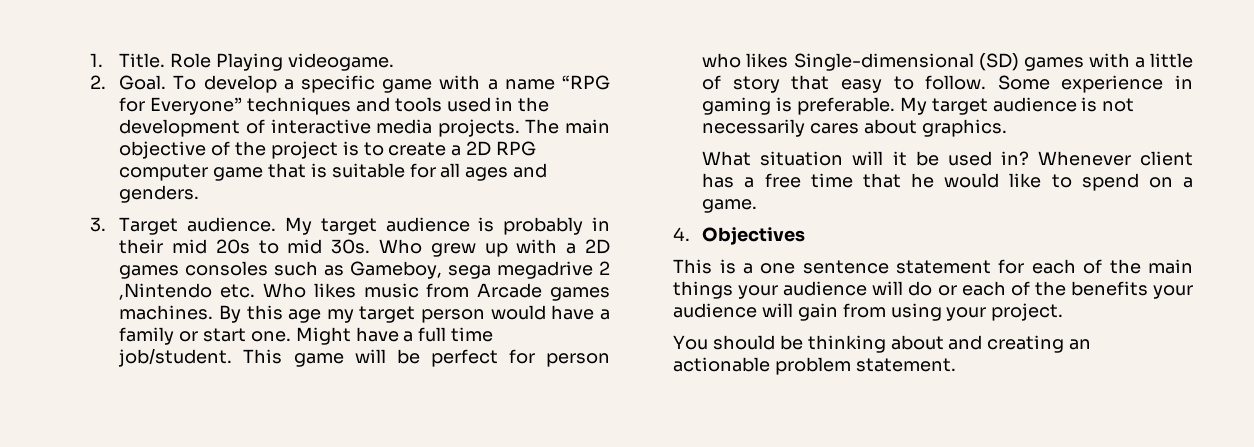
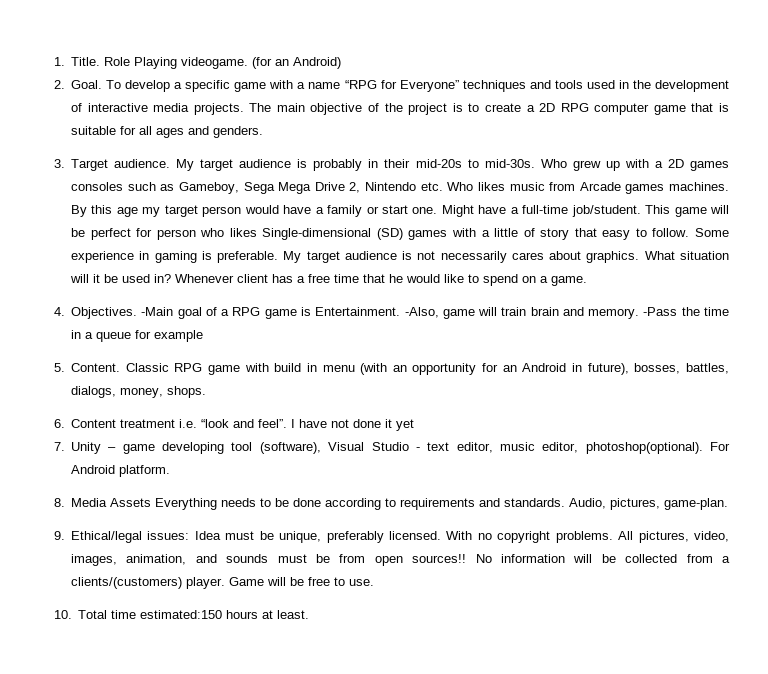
+ (for an Android)
- My target audience is probably in their mid 20s to mid 30s.
+ My target audience is probably in their mid-20s to mid-30s.
- Who grew up with a 2D games consoles such as Gameboy, sega megadrive 2 ,Nintendo etc. Who likes music from Arcade games machines.
+ Who grew up with a 2D games consoles such as Gameboy, Sega Mega Drive 2, Nintendo etc. Who likes music from Arcade games machines.
- Might have a full time job/student.
+ Might have a full-time job/student.
- My target audience is not necessarily cares about graphics.
- What situation will it be used in?
+ My target audience is not necessarily cares about graphics. What situation will it be used in?
- 4. Objectives
- This is a one sentence statement for each of the main things your audience will do or each of the benefits your audience will gain from using your project.
- You should be thinking about and creating an actionable problem statement.
+ 4. Objectives. -Main goal of a RPG game is Entertainment. -Also, game will train brain and memory. -Pass the time in a queue for example
+ 5. Content. Classic RPG game with build in menu (with an opportunity for an Android in future), bosses, battles, dialogs, money, shops.
+ 6. Content treatment i.e. “look and feel”. I have not done it yet
+ 7. Unity – game developing tool (software), Visual Studio - text editor, music editor, photoshop(optional). For Android platform.
+ 8. Media Assets Everything needs to be done according to requirements and standards. Audio, pictures, game-plan.
+ 9. Ethical/legal issues: Idea must be unique, preferably licensed. With no copyright problems. All pictures, video, images, animation, and sounds must be from open sources!! No information will be collected from a clients/(customers) player. Game will be free to use.
+ 10. Total time estimated:150 hours at least.

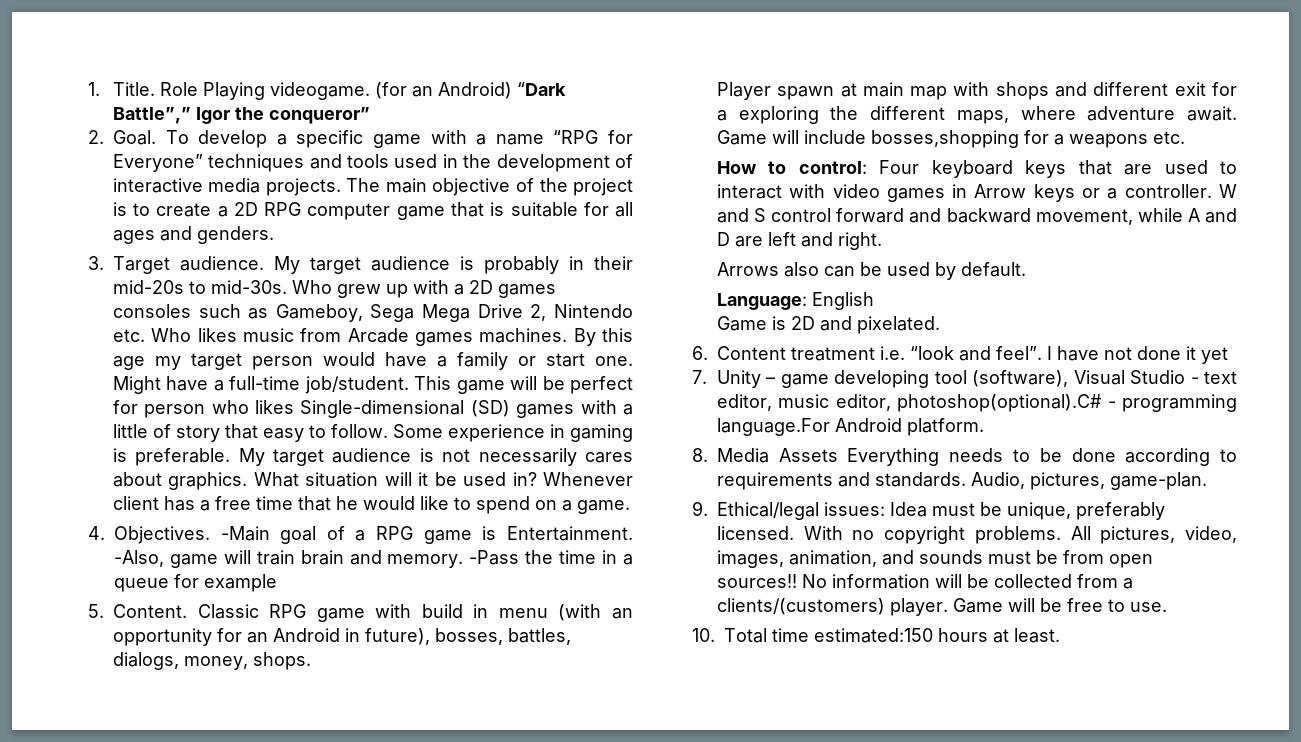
- (for an Android)
+ (for an Android) “Dark Battle”,” Igor the conqueror”
+ Player spawn at main map with shops and different exit for a exploring the different maps, where adventure await. Game will include bosses,shopping for a weapons etc.
+ How to control: Four keyboard keys that are used to interact with video games in Arrow keys or a controller. W and S control forward and backward movement, while A and D are left and right.
+ Arrows also can be used by default.
+ Language: English
+ Game is 2D and pixelated.
- 7. Unity – game developing tool (software), Visual Studio - text editor, music editor, photoshop(optional). For Android platform.
+ 7. Unity – game developing tool (software), Visual Studio - text editor, music editor, photoshop(optional).C# - programming language.For Android platform.

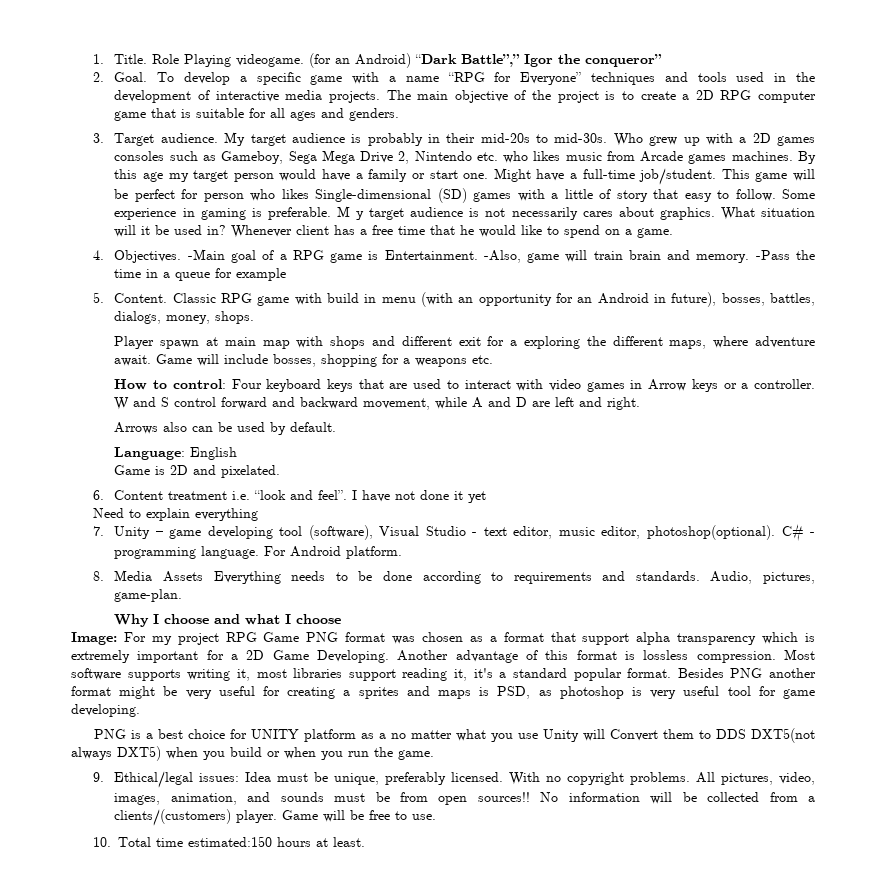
- Who grew up with a 2D games consoles such as Gameboy, Sega Mega Drive 2, Nintendo etc. Who likes music from Arcade games machines.
+ Who grew up with a 2D games consoles such as Gameboy, Sega Mega Drive 2, Nintendo etc. who likes music from Arcade games machines.
- My target audience is not necessarily cares about graphics.
+ M y target audience is not necessarily cares about graphics.
- Game will include bosses,shopping for a weapons etc.
+ Game will include bosses, shopping for a weapons etc.
+ Need to explain everything
- 7. Unity – game developing tool (software), Visual Studio - text editor, music editor, photoshop(optional).C# - programming language.For Android platform.
+ 7. Unity – game developing tool (software), Visual Studio - text editor, music editor, photoshop(optional). C# - programming language. For Android platform.
+ Why I choose and what I choose
+ Image: For my project RPG Game PNG format was chosen as a format that support alpha transparency which is extremely important for a 2D Game Developing. Another advantage of this format is lossless compression. Most software supports writing it, most libraries support reading it, it's a standard popular format. Besides PNG another format might be very useful for creating a sprites and maps is PSD, as photoshop is very useful tool for game developing.
+ PNG is a best choice for UNITY platform as a no matter what you use Unity will Convert them to DDS DXT5(not always DXT5) when you build or when you run the game.

